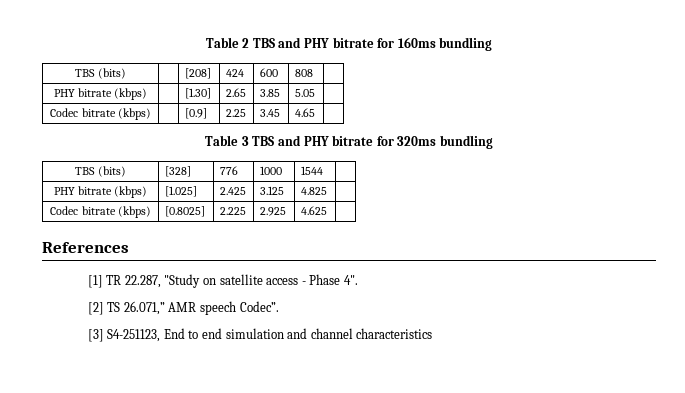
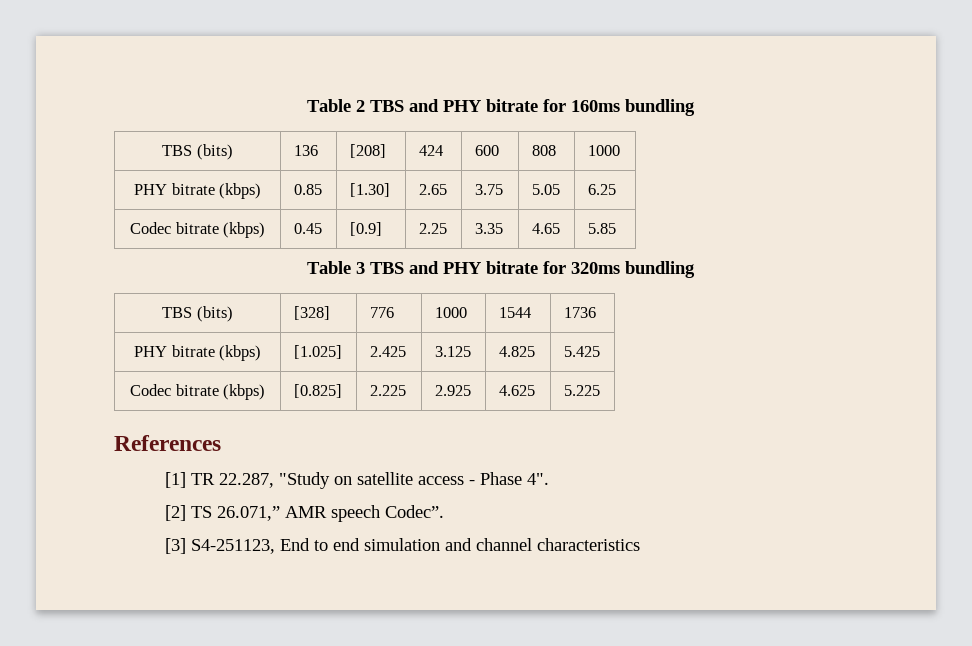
- TBS (bits) | | [208] | 424 | 600 | 808 |
- PHY bitrate (kbps) | | [1.30] | 2.65 | 3.85 | 5.05 |
- Codec bitrate (kbps) | | [0.9] | 2.25 | 3.45 | 4.65 |
+ TBS (bits) | 136 | [208] | 424 | 600 | 808 | 1000
+ PHY bitrate (kbps) | 0.85 | [1.30] | 2.65 | 3.75 | 5.05 | 6.25
+ Codec bitrate (kbps) | 0.45 | [0.9] | 2.25 | 3.35 | 4.65 | 5.85
- TBS (bits) | [328] | 776 | 1000 | 1544 |
+ TBS (bits) | [328] | 776 | 1000 | 1544 | 1736
- PHY bitrate (kbps) | [1.025] | 2.425 | 3.125 | 4.825 |
- Codec bitrate (kbps) | [0.8025] | 2.225 | 2.925 | 4.625 |
+ PHY bitrate (kbps) | [1.025] | 2.425 | 3.125 | 4.825 | 5.425
+ Codec bitrate (kbps) | [0.825] | 2.225 | 2.925 | 4.625 | 5.225

